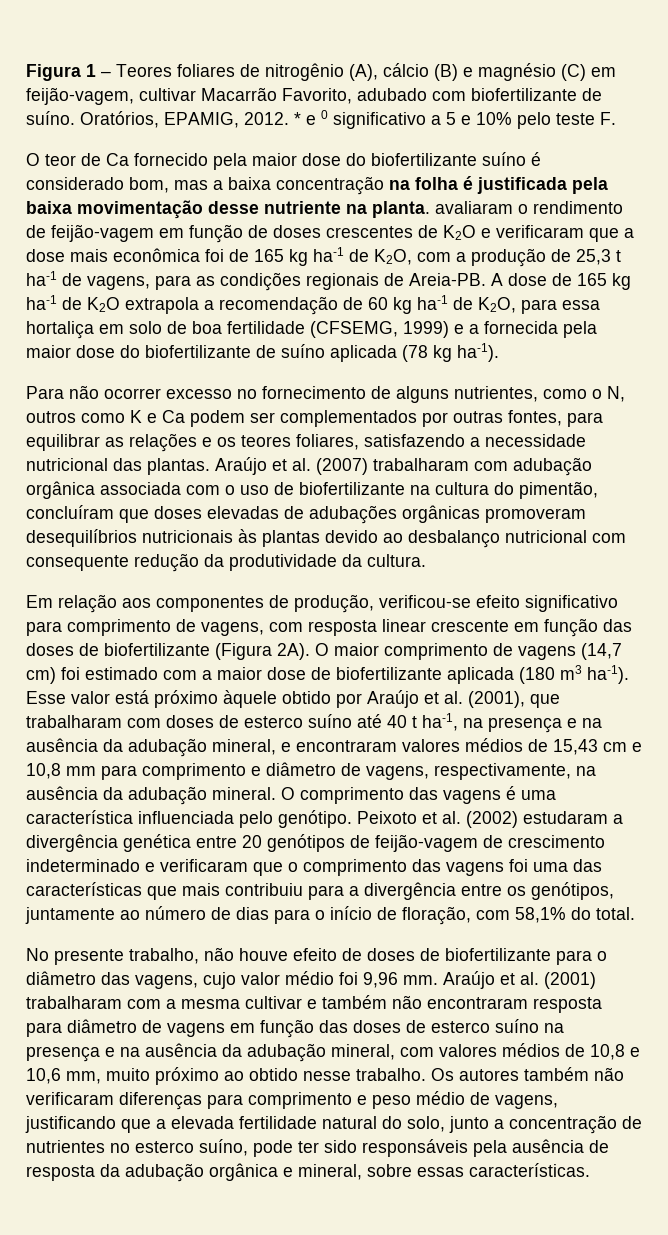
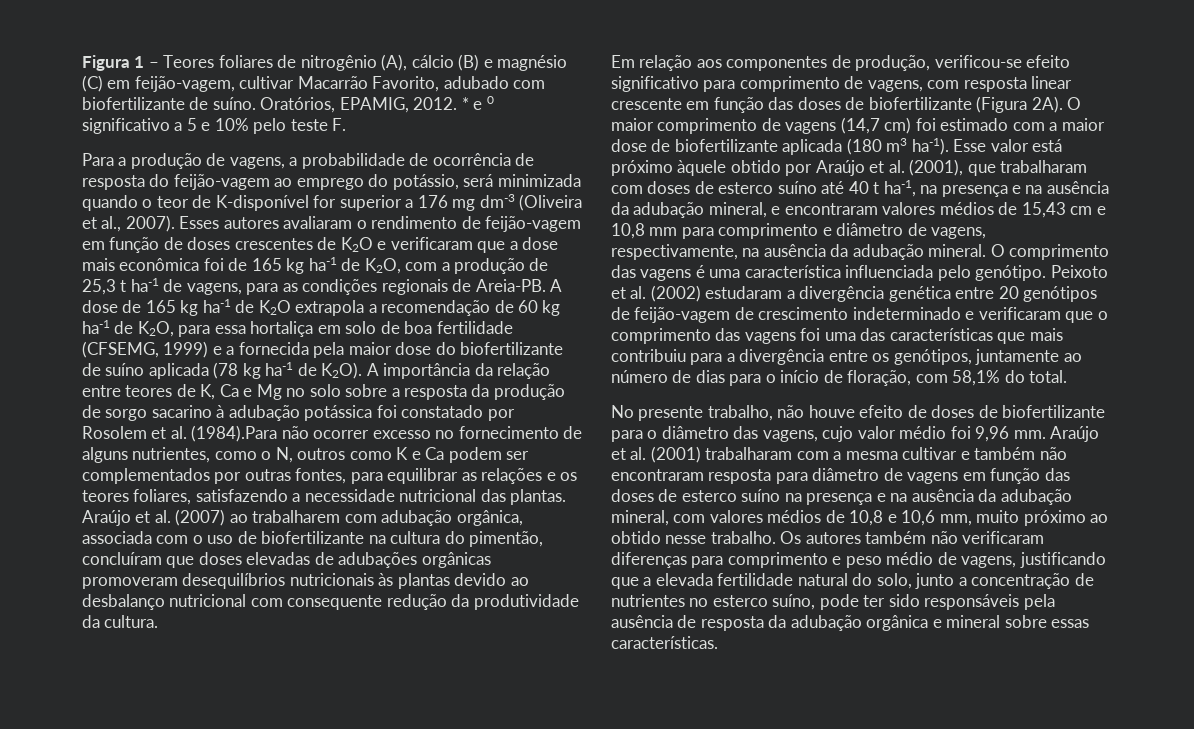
- O teor de Ca fornecido pela maior dose do biofertilizante suíno é considerado bom, mas a baixa concentração na folha é justificada pela baixa movimentação desse nutriente na planta. avaliaram o rendimento de feijão-vagem em função de doses crescentes de K2O e verificaram que a dose mais econômica foi de 165 kg ha-1 de K2O, com a produção de 25,3 t ha-1 de vagens, para as condições regionais de Areia-PB.
+ Para a produção de vagens, a probabilidade de ocorrência de resposta do feijão-vagem ao emprego do potássio, será minimizada quando o teor de K-disponível for superior a 176 mg dm-3 (Oliveira et al., 2007). Esses autores avaliaram o rendimento de feijão-vagem em função de doses crescentes de K2O e verificaram que a dose mais econômica foi de 165 kg ha-1 de K2O, com a produção de 25,3 t ha-1 de vagens, para as condições regionais de Areia-PB.
- A dose de 165 kg ha-1 de K2O extrapola a recomendação de 60 kg ha-1 de K2O, para essa hortaliça em solo de boa fertilidade (CFSEMG, 1999) e a fornecida pela maior dose do biofertilizante de suíno aplicada (78 kg ha-1).
- Para não ocorrer excesso no fornecimento de alguns nutrientes, como o N, outros como K e Ca podem ser complementados por outras fontes, para equilibrar as relações e os teores foliares, satisfazendo a necessidade nutricional das plantas.
+ A dose de 165 kg ha-1 de K2O extrapola a recomendação de 60 kg ha-1 de K2O, para essa hortaliça em solo de boa fertilidade (CFSEMG, 1999) e a fornecida pela maior dose do biofertilizante de suíno aplicada (78 kg ha-1 de K2O). A importância da relação entre teores de K, Ca e Mg no solo sobre a resposta da produção de sorgo sacarino à adubação potássica foi constatado por Rosolem et al. (1984).Para não ocorrer excesso no fornecimento de alguns nutrientes, como o N, outros como K e Ca podem ser complementados por outras fontes, para equilibrar as relações e os teores foliares, satisfazendo a necessidade nutricional das plantas.
- Araújo et al. (2007) trabalharam com adubação orgânica associada com o uso de biofertilizante na cultura do pimentão, concluíram que doses elevadas de adubações orgânicas promoveram desequilíbrios nutricionais às plantas devido ao desbalanço nutricional com consequente redução da produtividade da cultura.
+ Araújo et al. (2007) ao trabalharem com adubação orgânica, associada com o uso de biofertilizante na cultura do pimentão, concluíram que doses elevadas de adubações orgânicas promoveram desequilíbrios nutricionais às plantas devido ao desbalanço nutricional com consequente redução da produtividade da cultura.
- Os autores também não verificaram diferenças para comprimento e peso médio de vagens, justificando que a elevada fertilidade natural do solo, junto a concentração de nutrientes no esterco suíno, pode ter sido responsáveis pela ausência de resposta da adubação orgânica e mineral, sobre essas características.
+ Os autores também não verificaram diferenças para comprimento e peso médio de vagens, justificando que a elevada fertilidade natural do solo, junto a concentração de nutrientes no esterco suíno, pode ter sido responsáveis pela ausência de resposta da adubação orgânica e mineral sobre essas características.

